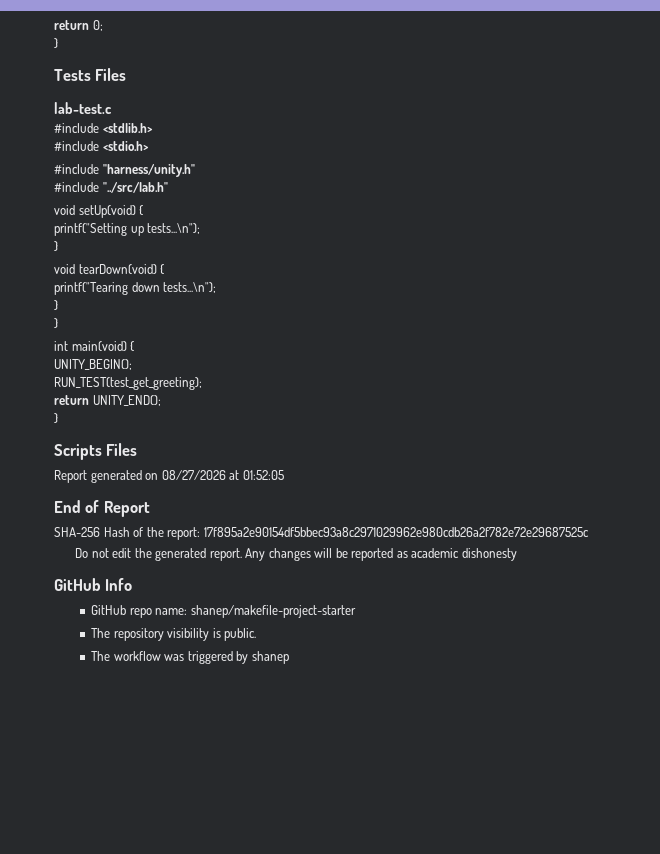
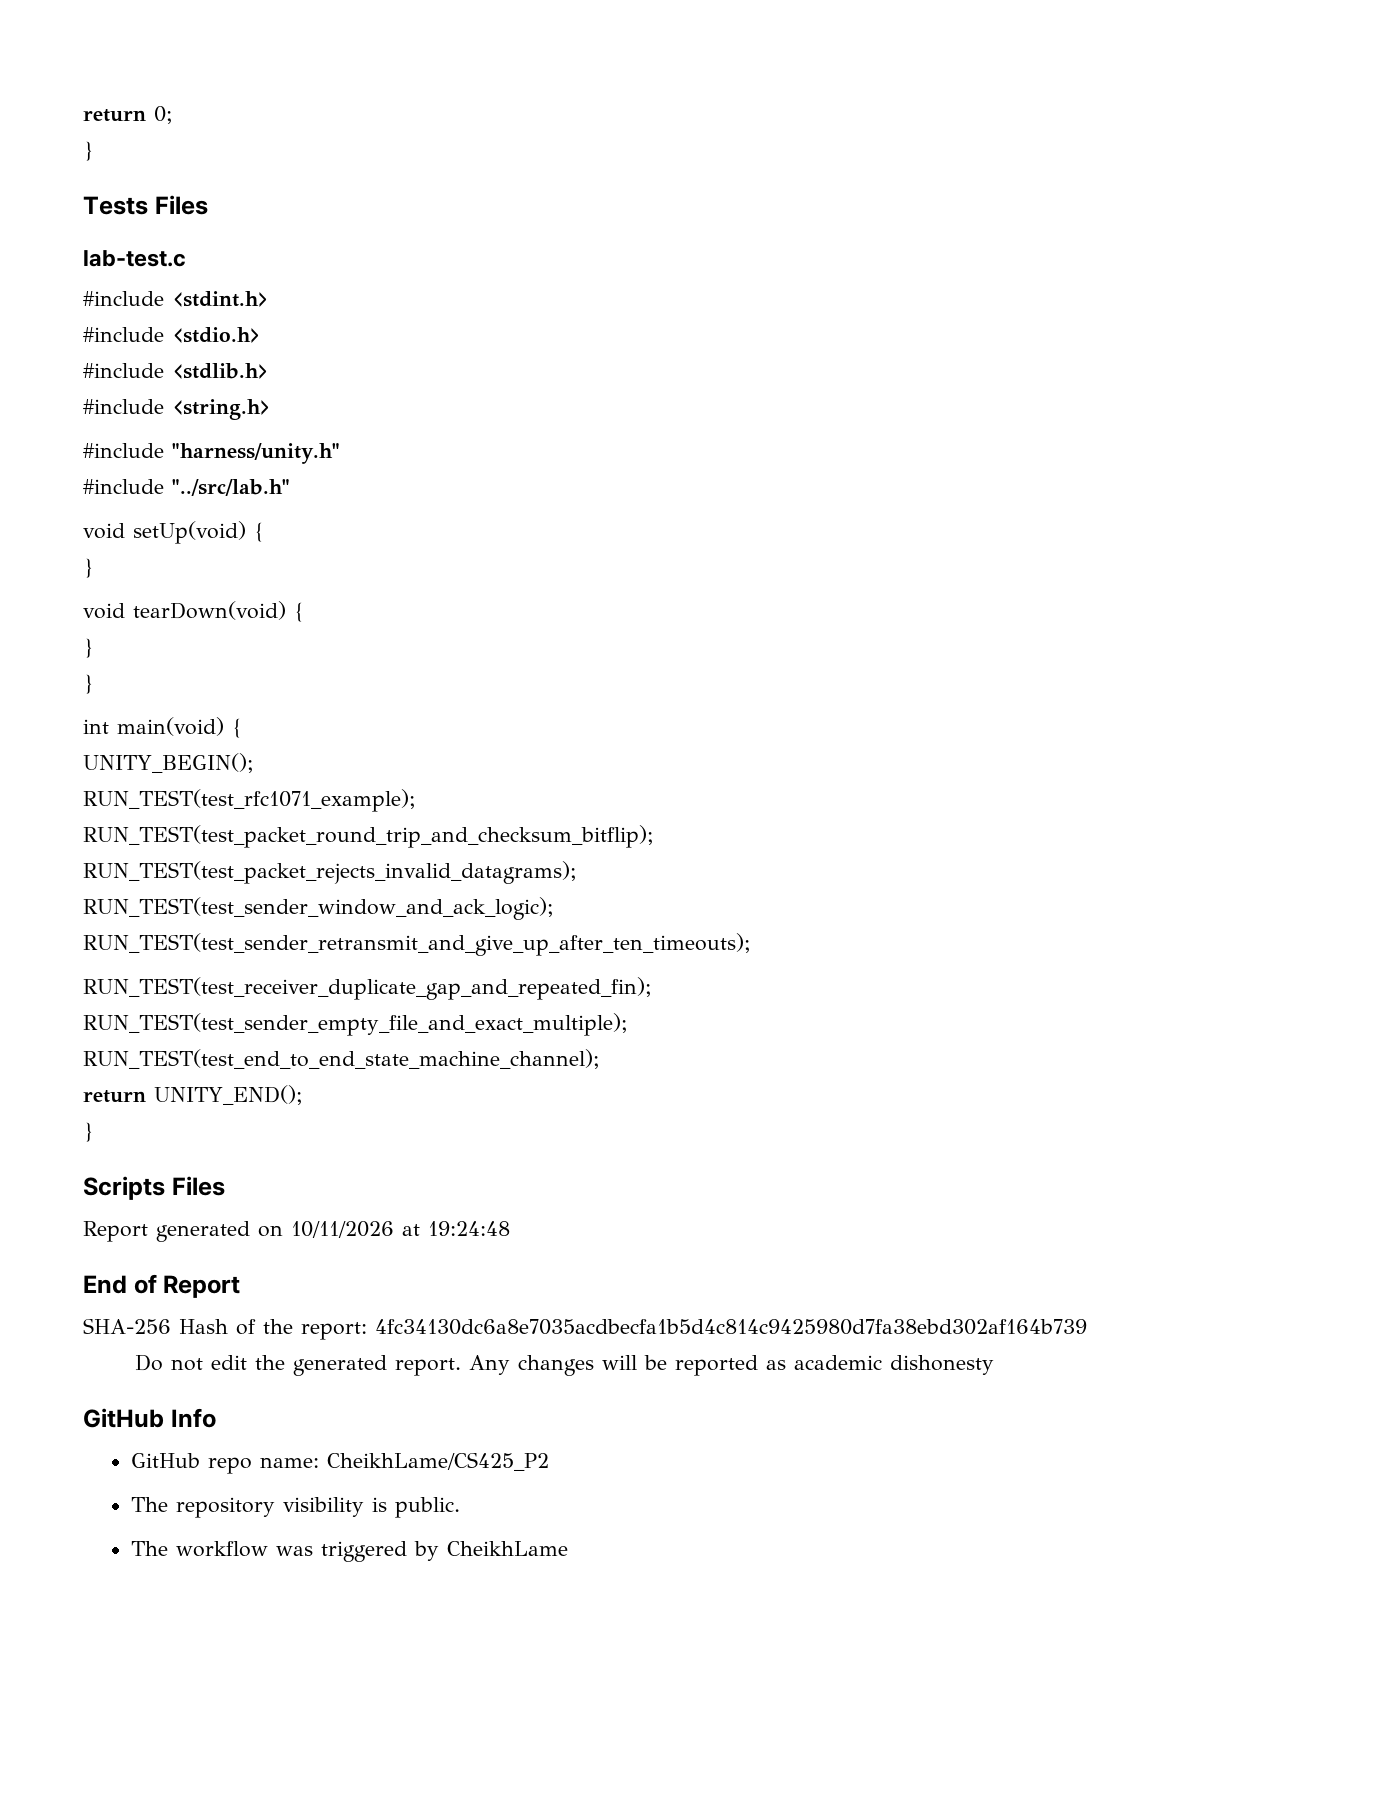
+ #include <stdint.h>
+ #include <stdio.h>
- #include <stdio.h>
+ #include <string.h>
- printf("Setting up tests...\n");
- printf("Tearing down tests...\n");
- RUN_TEST(test_get_greeting);
+ RUN_TEST(test_rfc1071_example);
+ RUN_TEST(test_packet_round_trip_and_checksum_bitflip);
+ RUN_TEST(test_packet_rejects_invalid_datagrams);
+ RUN_TEST(test_sender_window_and_ack_logic);
+ RUN_TEST(test_sender_retransmit_and_give_up_after_ten_timeouts);
+ RUN_TEST(test_receiver_duplicate_gap_and_repeated_fin);
+ RUN_TEST(test_sender_empty_file_and_exact_multiple);
+ RUN_TEST(test_end_to_end_state_machine_channel);
- Report generated on 08/27/2026 at 01:52:05
+ Report generated on 10/11/2026 at 19:24:48
- SHA-256 Hash of the report: 17f895a2e90154df5bbec93a8c2971029962e980cdb26a2f782e72e29687525c
+ SHA-256 Hash of the report: 4fc34130dc6a8e7035acdbecfa1b5d4c814c9425980d7fa38ebd302af164b739
- GitHub repo name: shanep/makefile-project-starter
+ GitHub repo name: CheikhLame/CS425_P2
- The workflow was triggered by shanep
+ The workflow was triggered by CheikhLame

